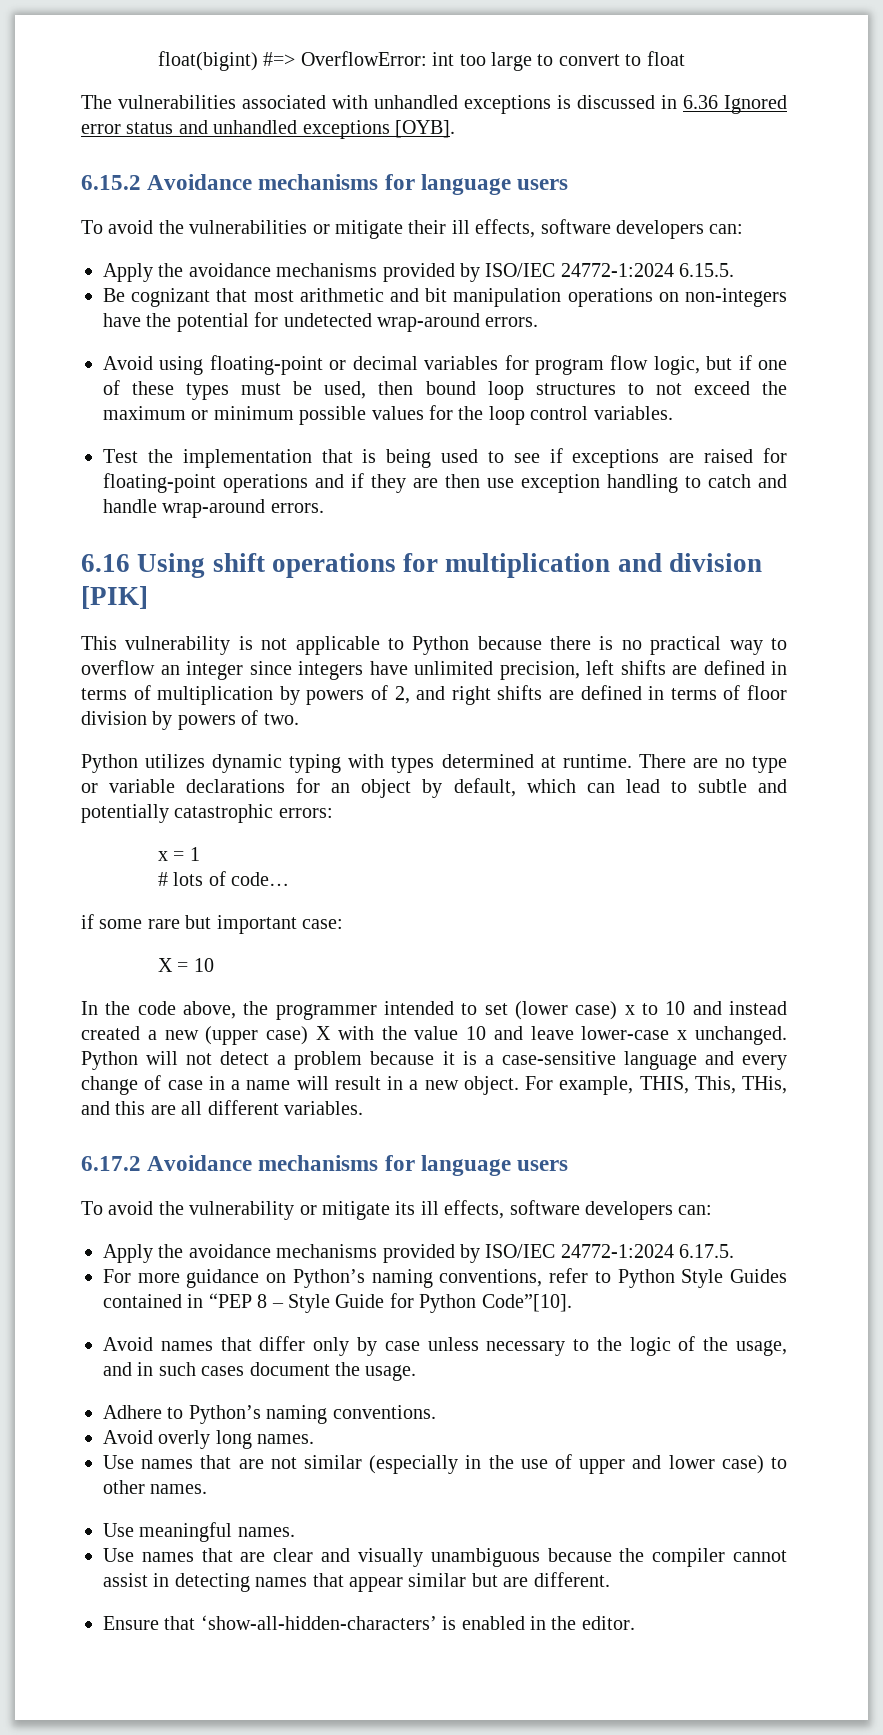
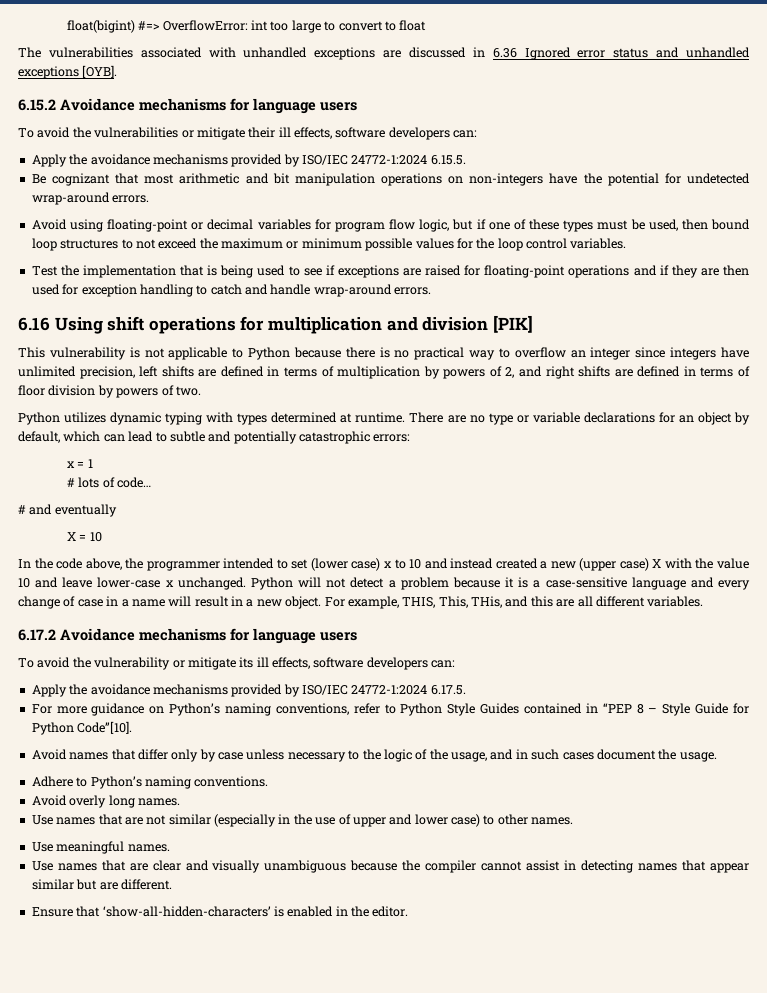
- The vulnerabilities associated with unhandled exceptions is discussed in 6.36 Ignored error status and unhandled exceptions [OYB].
+ The vulnerabilities associated with unhandled exceptions are discussed in 6.36 Ignored error status and unhandled exceptions [OYB].
- Test the implementation that is being used to see if exceptions are raised for floating-point operations and if they are then use exception handling to catch and handle wrap-around errors.
+ Test the implementation that is being used to see if exceptions are raised for floating-point operations and if they are then used for exception handling to catch and handle wrap-around errors.
- if some rare but important case:
+ # and eventually

